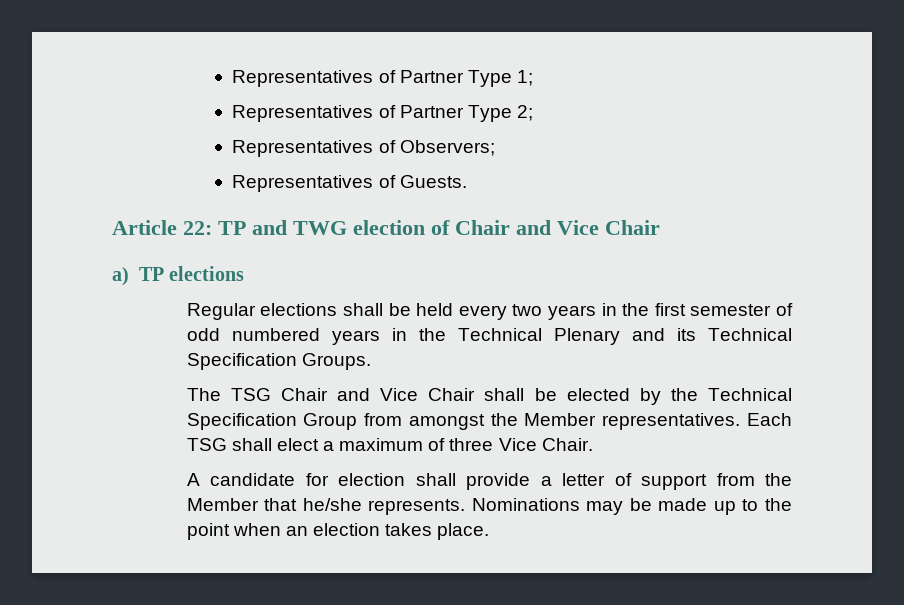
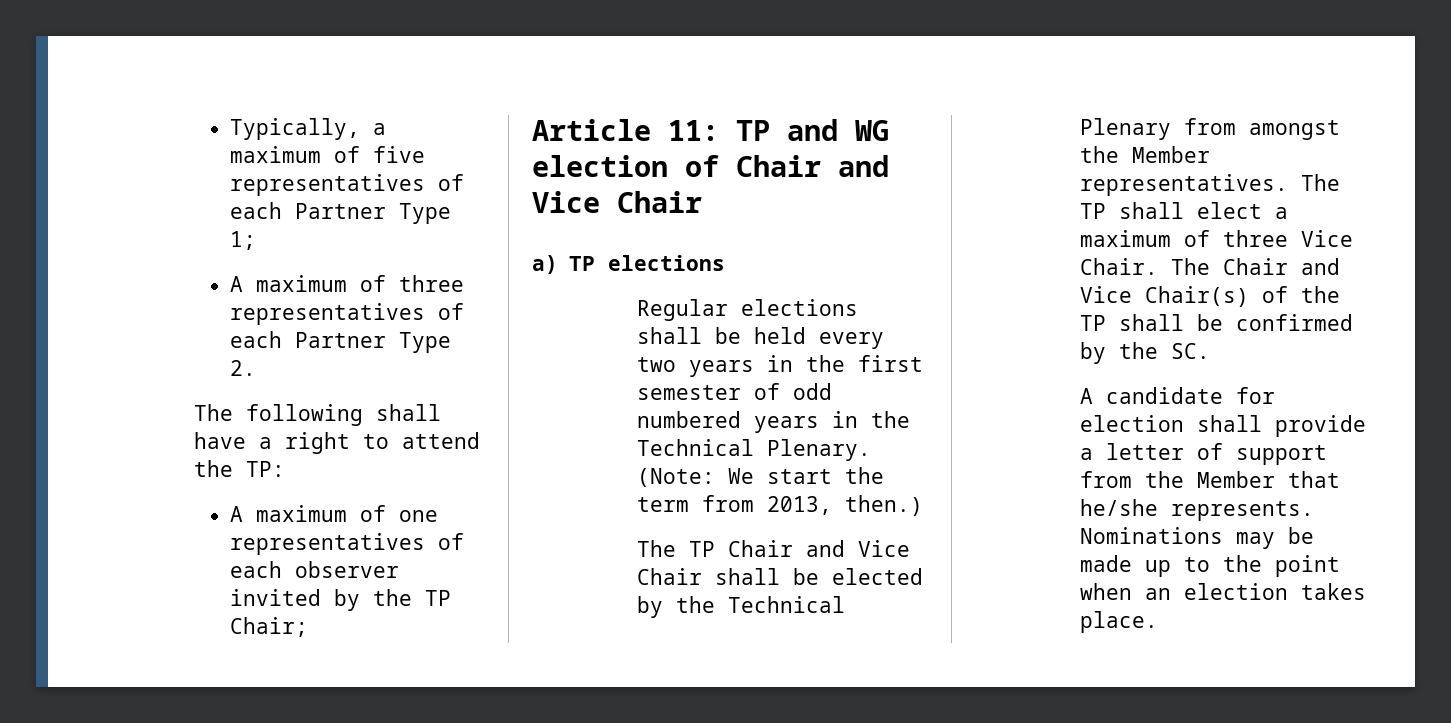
- Representatives of Partner Type 1;
- Representatives of Partner Type 2;
- Representatives of Observers;
- Representatives of Guests.
+ Typically, a maximum of five representatives of each Partner Type 1;
+ A maximum of three representatives of each Partner Type 2.
+ The following shall have a right to attend the TP:
+ A maximum of one representatives of each observer invited by the TP Chair;
- Article 22: TP and TWG election of Chair and Vice Chair
+ Article 11: TP and WG election of Chair and Vice Chair
- Regular elections shall be held every two years in the first semester of odd numbered years in the Technical Plenary and its Technical Specification Groups.
- The TSG Chair and Vice Chair shall be elected by the Technical Specification Group from amongst the Member representatives.
+ Regular elections shall be held every two years in the first semester of odd numbered years in the Technical Plenary. (Note: We start the term from 2013, then.)
+ The TP Chair and Vice Chair shall be elected by the Technical Plenary from amongst the Member representatives.
- Each TSG shall elect a maximum of three Vice Chair.
+ The TP shall elect a maximum of three Vice Chair. The Chair and Vice Chair(s) of the TP shall be confirmed by the SC.

